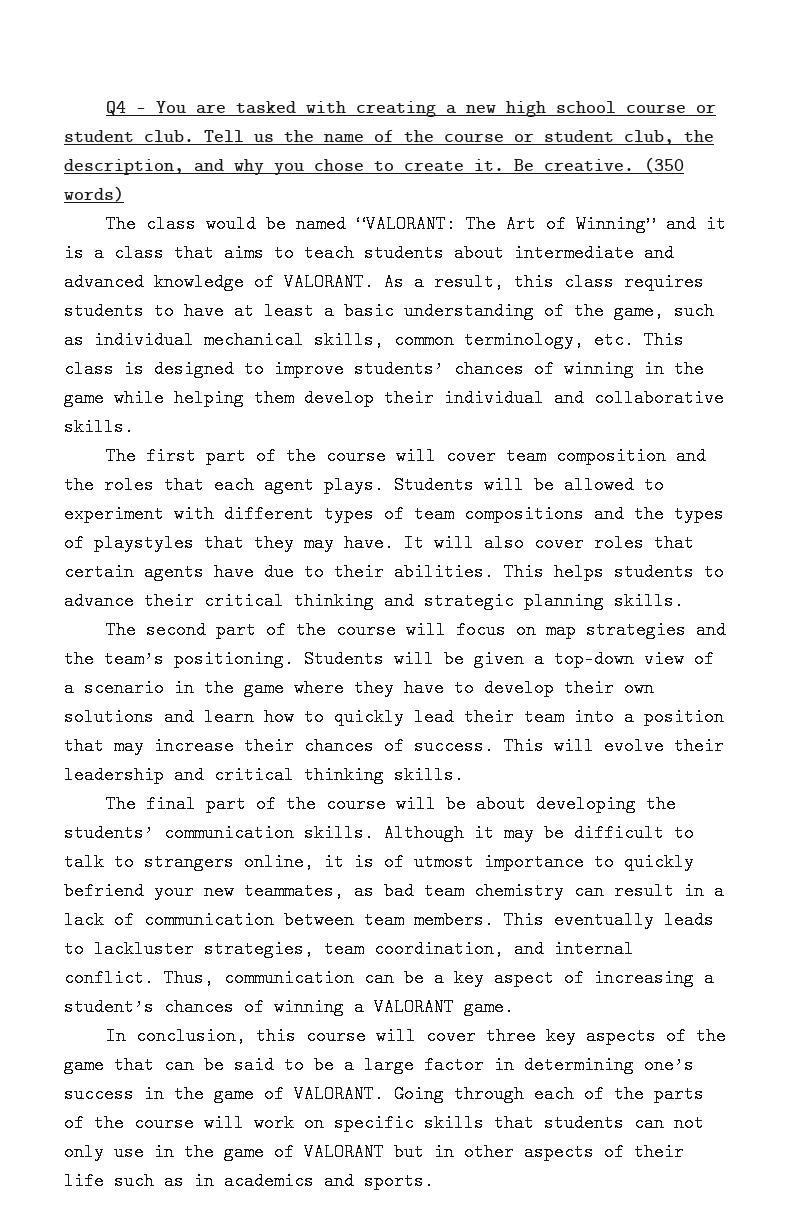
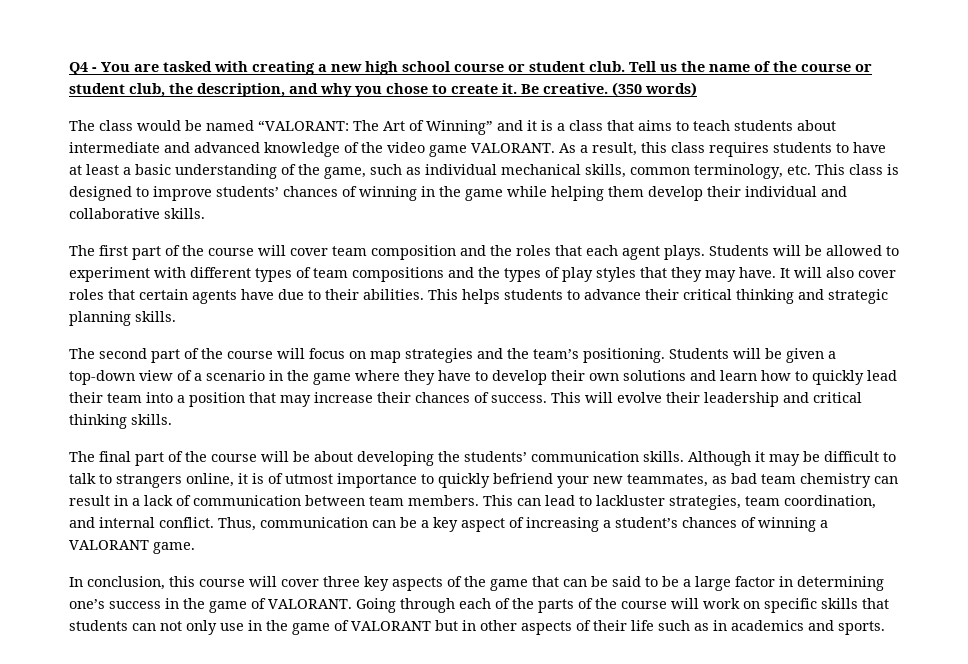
- The class would be named “VALORANT: The Art of Winning” and it is a class that aims to teach students about intermediate and advanced knowledge of VALORANT.
+ The class would be named “VALORANT: The Art of Winning” and it is a class that aims to teach students about intermediate and advanced knowledge of the video game VALORANT.
- Students will be allowed to experiment with different types of team compositions and the types of playstyles that they may have.
+ Students will be allowed to experiment with different types of team compositions and the types of play styles that they may have.
- This eventually leads to lackluster strategies, team coordination, and internal conflict.
+ This can lead to lackluster strategies, team coordination, and internal conflict.

